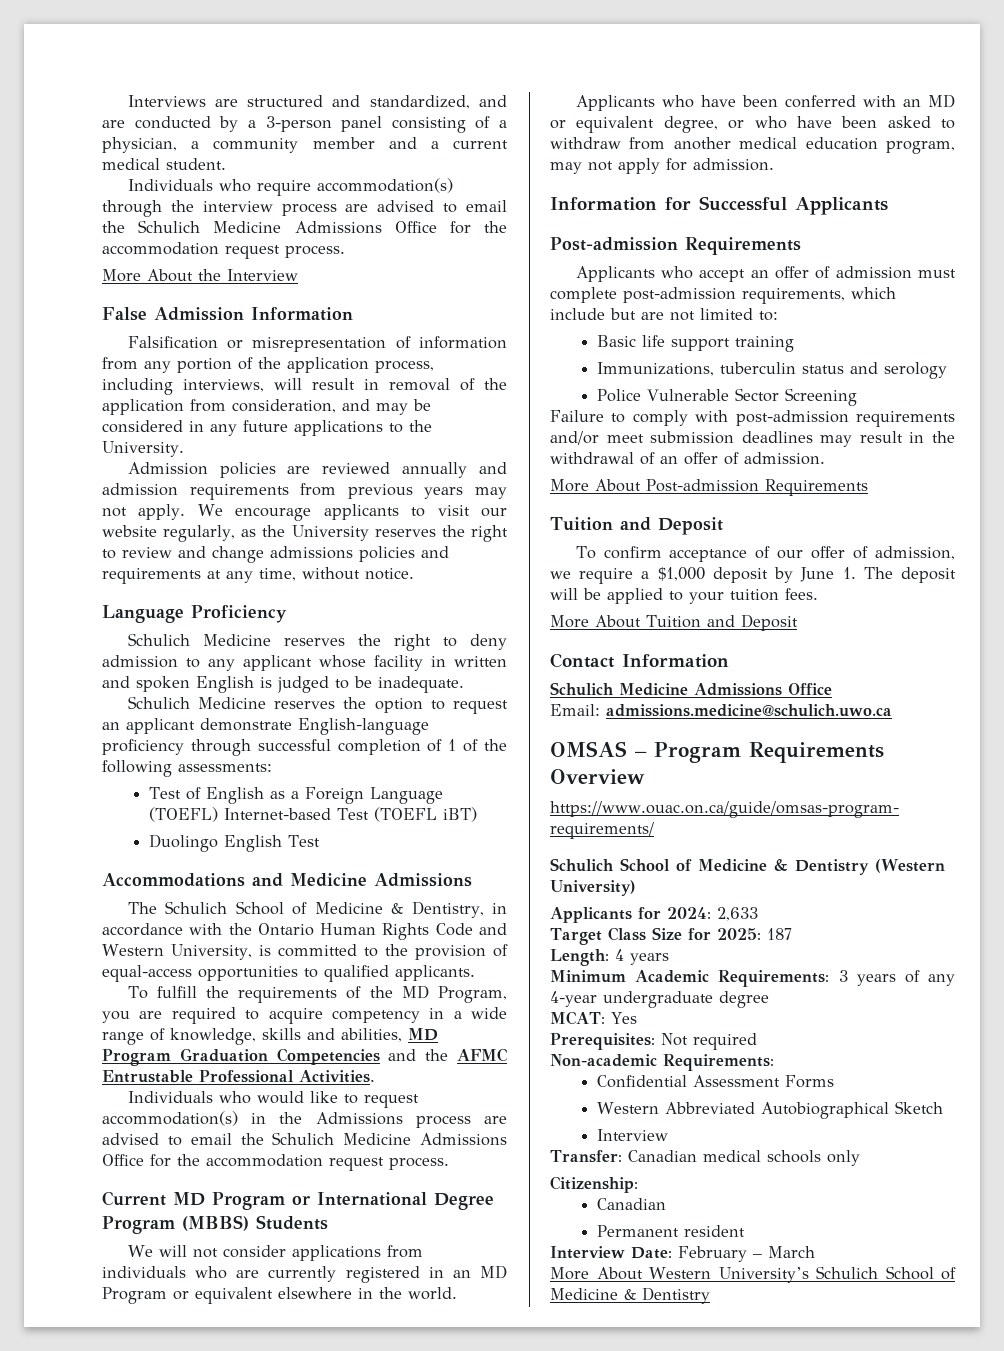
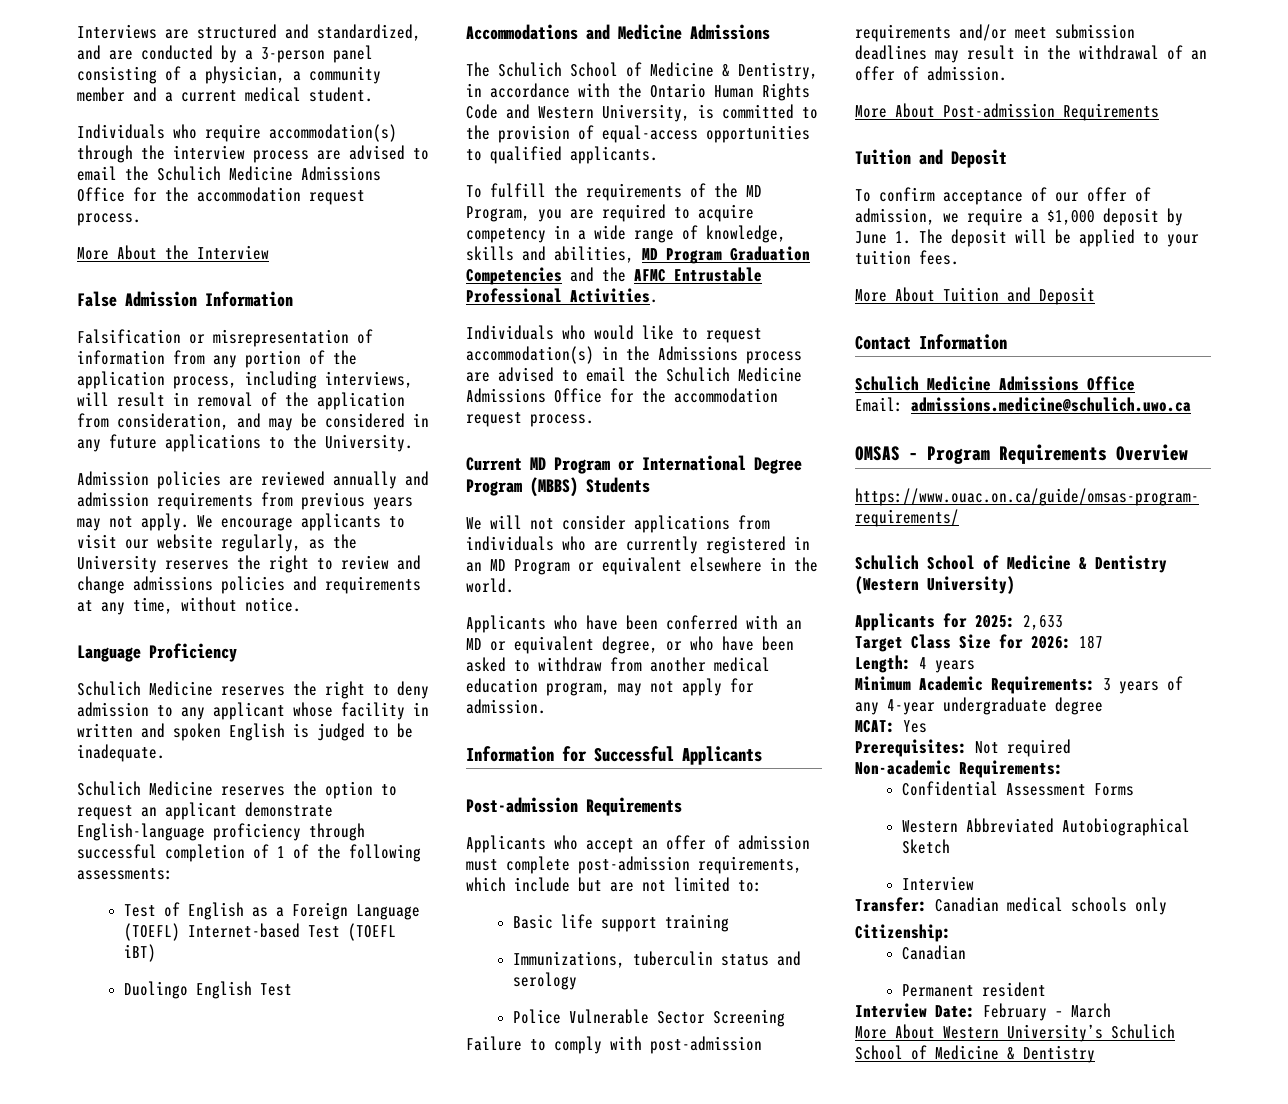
- Applicants for 2024: 2,633
+ Applicants for 2025: 2,633
- Target Class Size for 2025: 187
+ Target Class Size for 2026: 187

